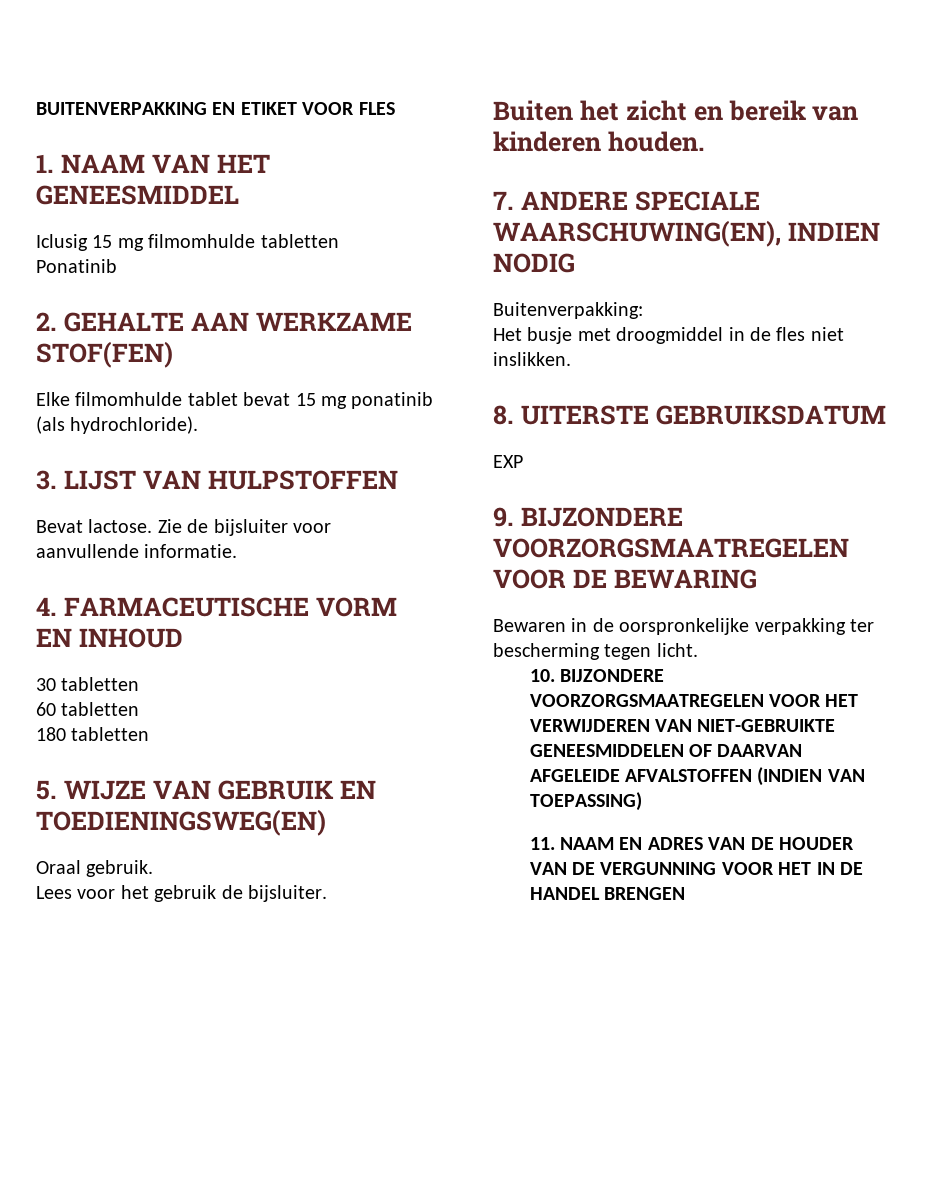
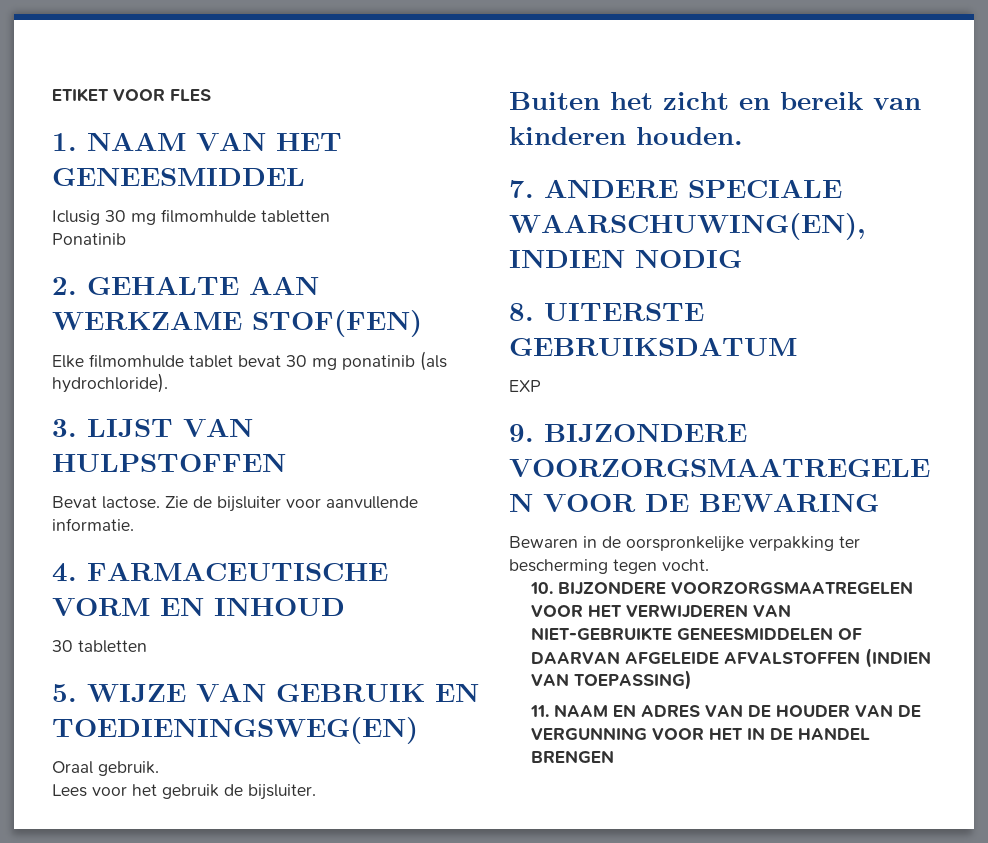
- BUITENVERPAKKING EN ETIKET VOOR FLES
+ ETIKET VOOR FLES
- Iclusig 15 mg filmomhulde tabletten
+ Iclusig 30 mg filmomhulde tabletten
- Elke filmomhulde tablet bevat 15 mg ponatinib (als hydrochloride).
+ Elke filmomhulde tablet bevat 30 mg ponatinib (als hydrochloride).
- 60 tabletten
- 180 tabletten
- Buitenverpakking:
- Het busje met droogmiddel in de fles niet inslikken.
- Bewaren in de oorspronkelijke verpakking ter bescherming tegen licht.
+ Bewaren in de oorspronkelijke verpakking ter bescherming tegen vocht.

